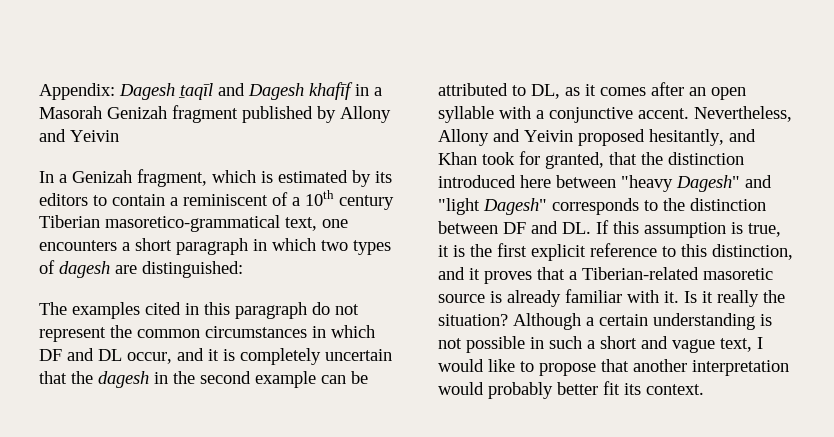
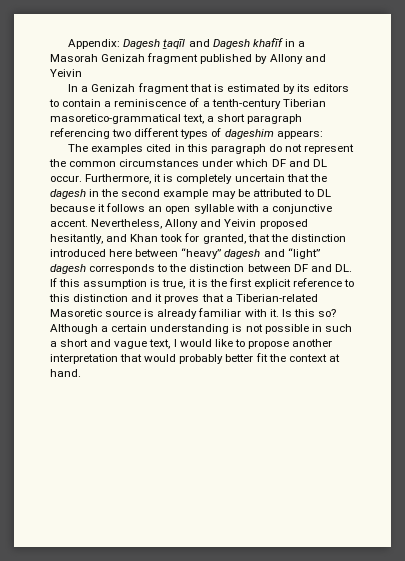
- In a Genizah fragment, which is estimated by its editors to contain a reminiscent of a 10th century Tiberian masoretico-grammatical text, one encounters a short paragraph in which two types of dagesh are distinguished:
+ In a Genizah fragment that is estimated by its editors to contain a reminiscence of a tenth-century Tiberian masoretico-grammatical text, a short paragraph referencing two different types of dageshim appears:
- The examples cited in this paragraph do not represent the common circumstances in which DF and DL occur, and it is completely uncertain that the dagesh in the second example can be attributed to DL, as it comes after an open syllable with a conjunctive accent.
+ The examples cited in this paragraph do not represent the common circumstances under which DF and DL occur. Furthermore, it is completely uncertain that the dagesh in the second example may be attributed to DL because it follows an open syllable with a conjunctive accent.
- Nevertheless, Allony and Yeivin proposed hesitantly, and Khan took for granted, that the distinction introduced here between "heavy Dagesh" and "light Dagesh" corresponds to the distinction between DF and DL. If this assumption is true, it is the first explicit reference to this distinction, and it proves that a Tiberian-related masoretic source is already familiar with it.
+ Nevertheless, Allony and Yeivin proposed hesitantly, and Khan took for granted, that the distinction introduced here between “heavy” dagesh and “light” dagesh corresponds to the distinction between DF and DL. If this assumption is true, it is the first explicit reference to this distinction and it proves that a Tiberian-related Masoretic source is already familiar with it.
- Is it really the situation?
+ Is this so?
- Although a certain understanding is not possible in such a short and vague text, I would like to propose that another interpretation would probably better fit its context.
+ Although a certain understanding is not possible in such a short and vague text, I would like to propose another interpretation that would probably better fit the context at hand.

